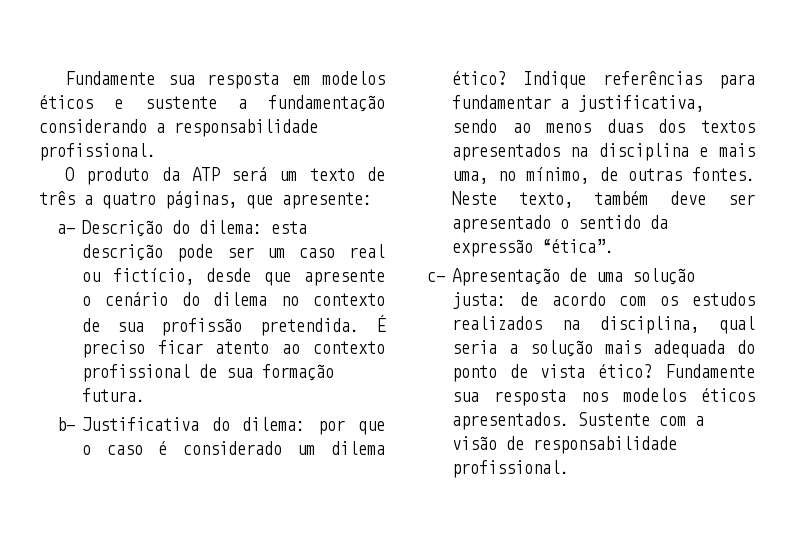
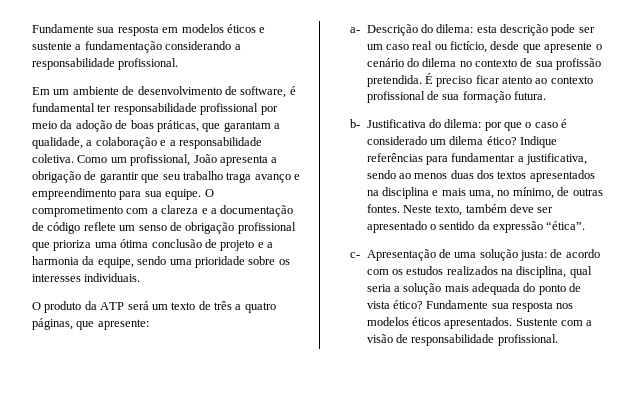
+ Em um ambiente de desenvolvimento de software, é fundamental ter responsabilidade profissional por meio da adoção de boas práticas, que garantam a qualidade, a colaboração e a responsabilidade coletiva. Como um profissional, João apresenta a obrigação de garantir que seu trabalho traga avanço e empreendimento para sua equipe. O comprometimento com a clareza e a documentação de código reflete um senso de obrigação profissional que prioriza uma ótima conclusão de projeto e a harmonia da equipe, sendo uma prioridade sobre os interesses individuais.

